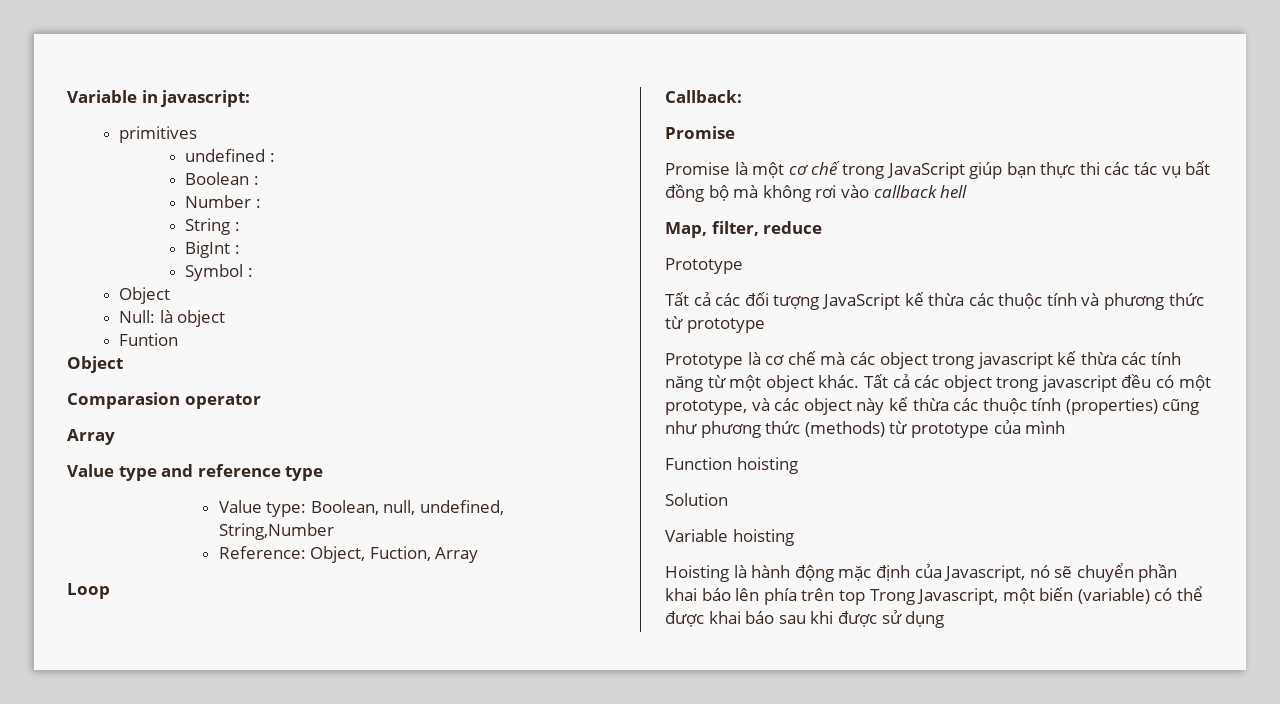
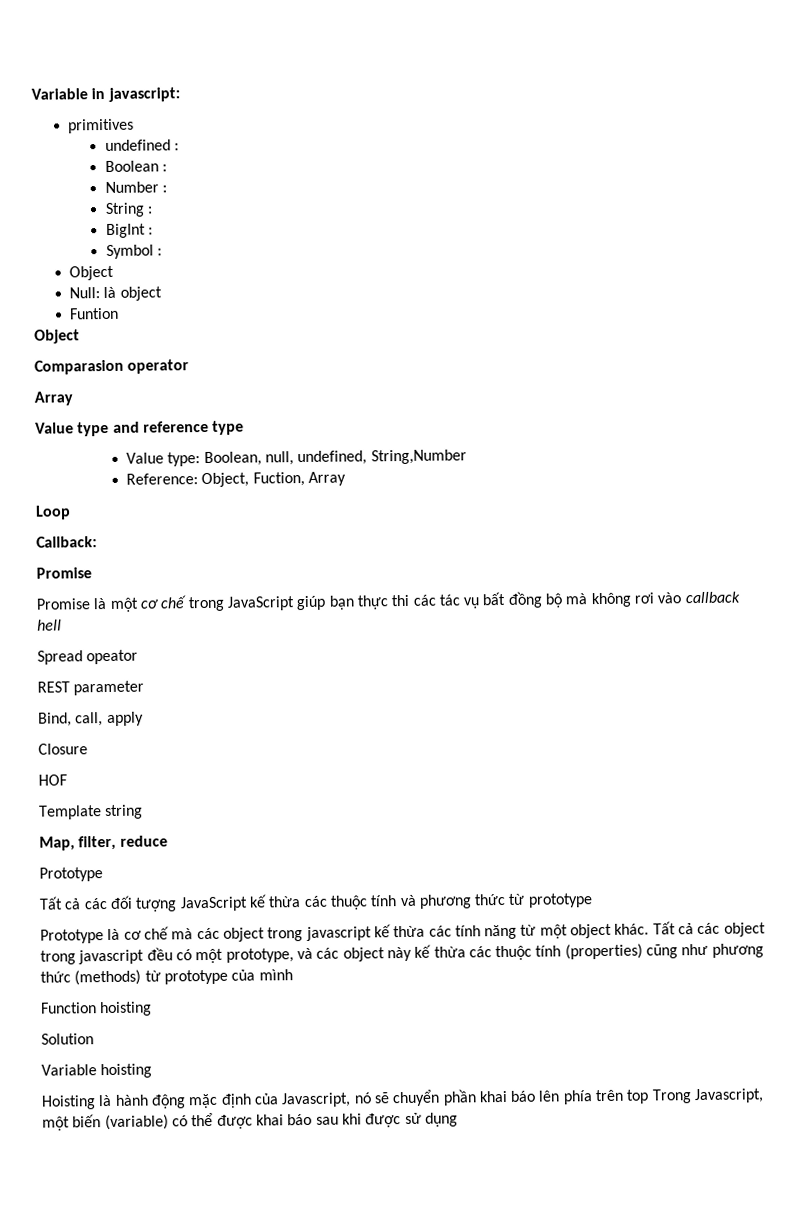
+ Spread opeator
+ REST parameter
+ Bind, call, apply
+ Closure
+ HOF
+ Template string

